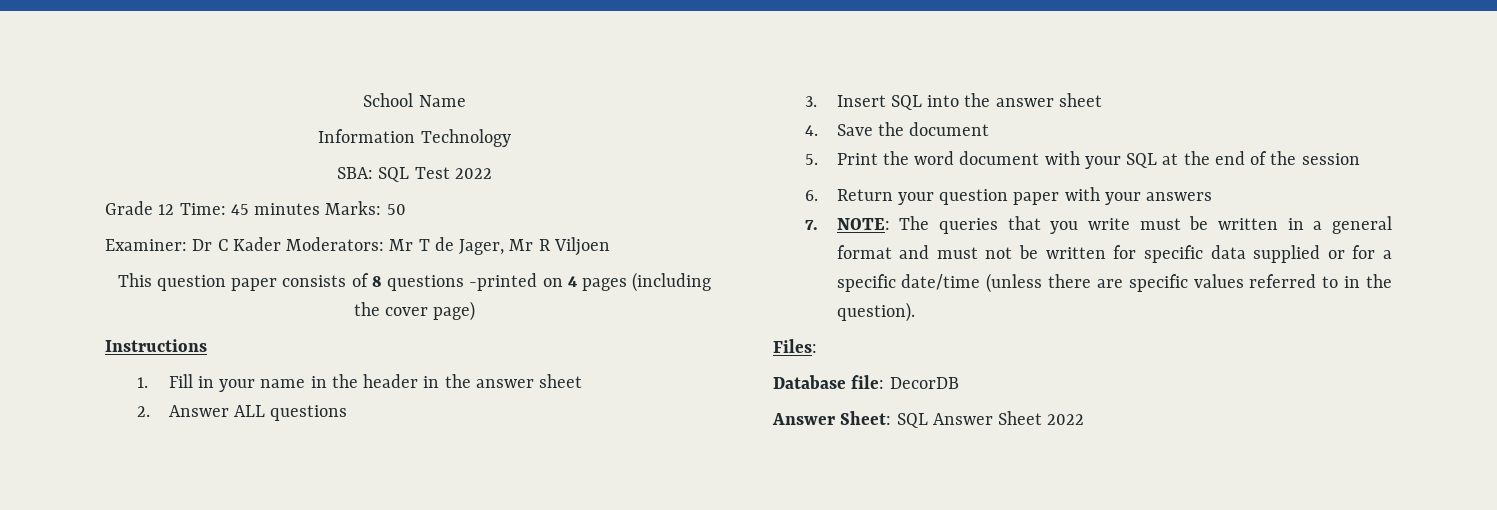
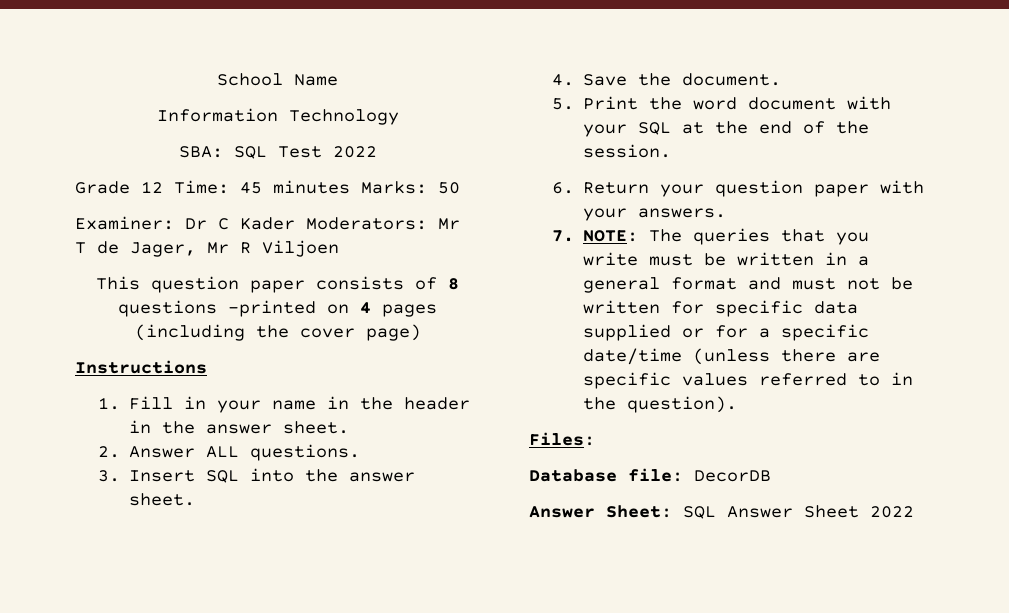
- 1. Fill in your name in the header in the answer sheet
+ 1. Fill in your name in the header in the answer sheet.
- 2. Answer ALL questions
+ 2. Answer ALL questions.
- 3. Insert SQL into the answer sheet
+ 3. Insert SQL into the answer sheet.
- 4. Save the document
+ 4. Save the document.
- 5. Print the word document with your SQL at the end of the session
+ 5. Print the word document with your SQL at the end of the session.
- 6. Return your question paper with your answers
+ 6. Return your question paper with your answers.

